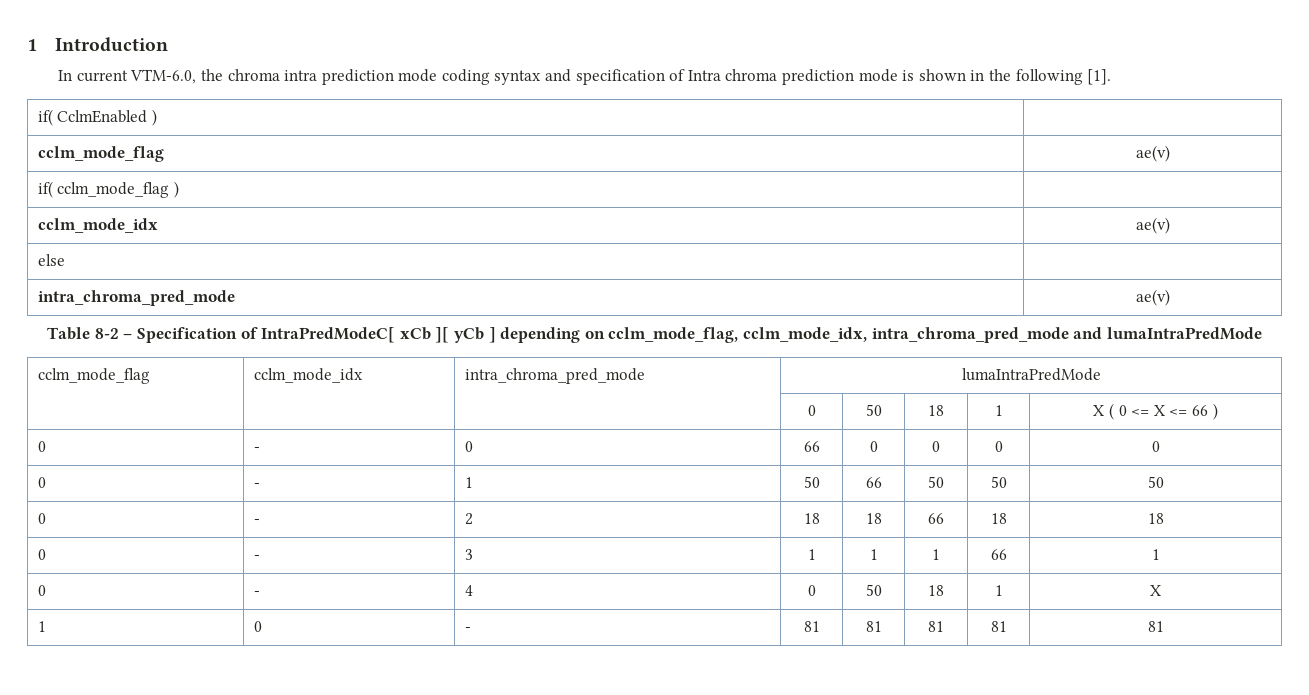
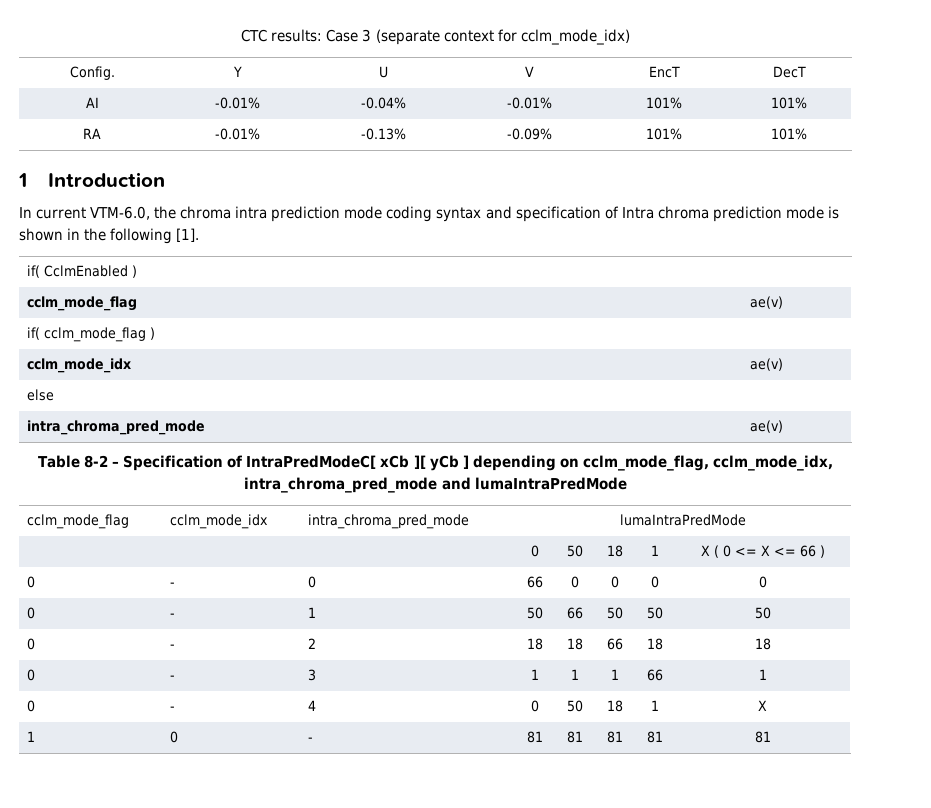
+ CTC results: Case 3 (separate context for cclm_mode_idx)
+ Config. | Y | U | V | EncT | DecT
+ AI | -0.01% | -0.04% | -0.01% | 101% | 101%
+ RA | -0.01% | -0.13% | -0.09% | 101% | 101%

